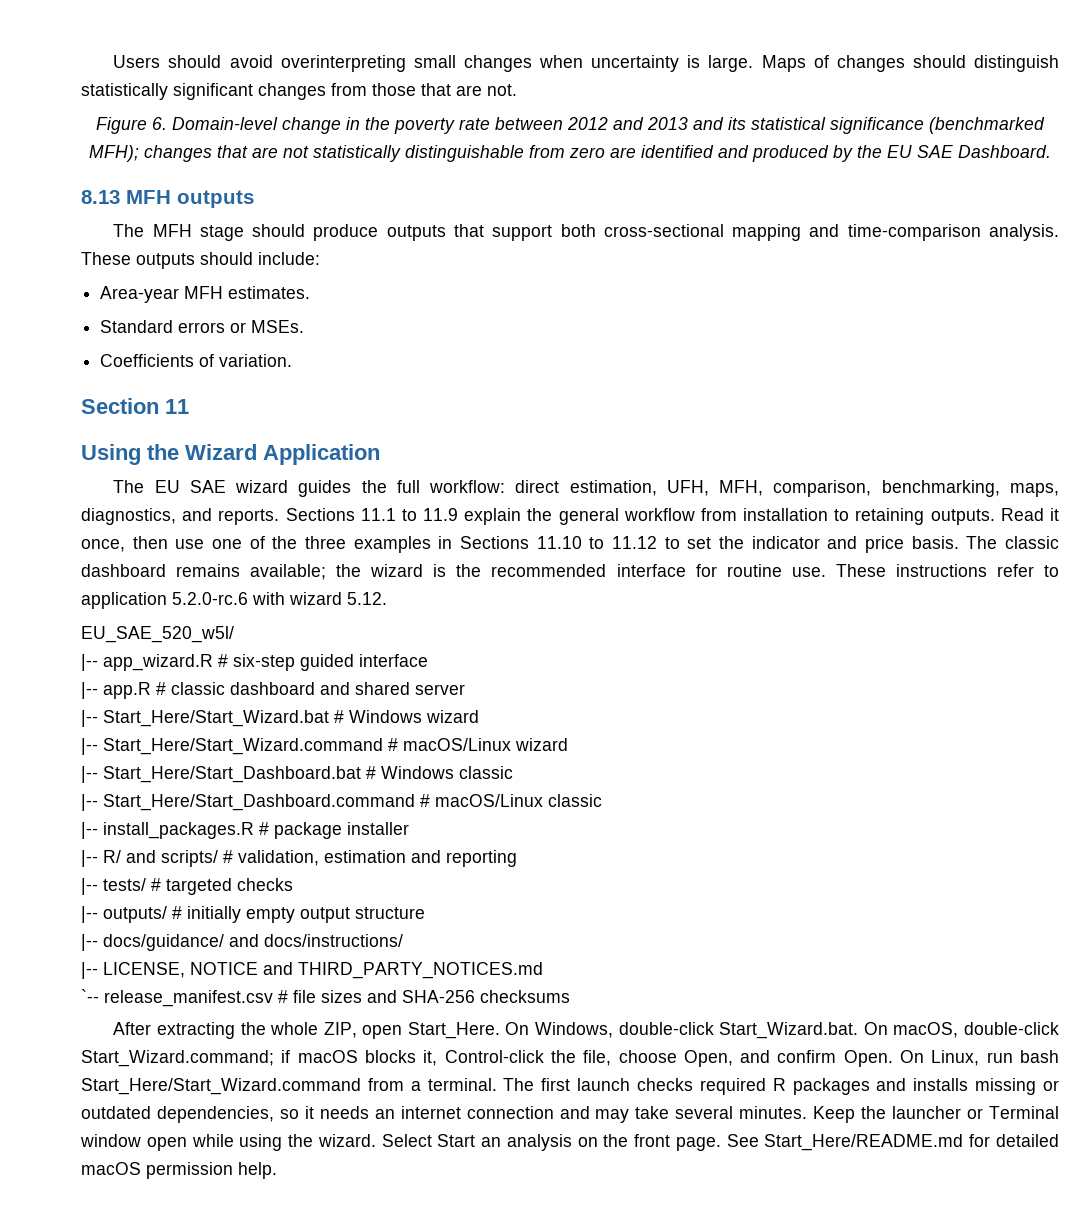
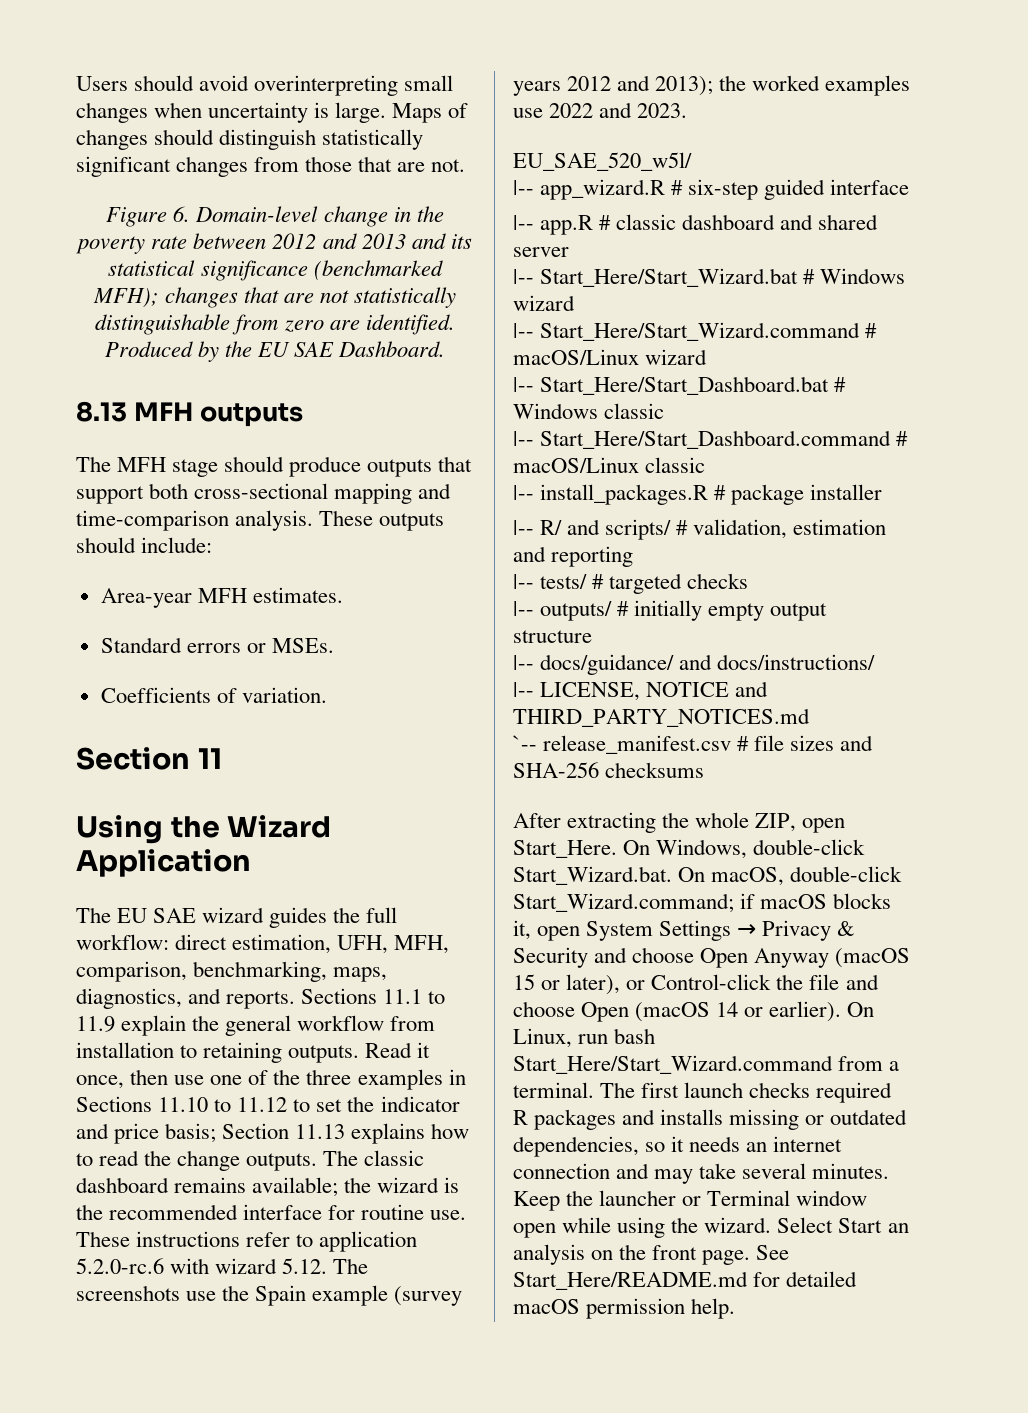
- Figure 6. Domain-level change in the poverty rate between 2012 and 2013 and its statistical significance (benchmarked MFH); changes that are not statistically distinguishable from zero are identified and produced by the EU SAE Dashboard.
+ Figure 6. Domain-level change in the poverty rate between 2012 and 2013 and its statistical significance (benchmarked MFH); changes that are not statistically distinguishable from zero are identified. Produced by the EU SAE Dashboard.
- Read it once, then use one of the three examples in Sections 11.10 to 11.12 to set the indicator and price basis.
+ Read it once, then use one of the three examples in Sections 11.10 to 11.12 to set the indicator and price basis; Section 11.13 explains how to read the change outputs.
- These instructions refer to application 5.2.0-rc.6 with wizard 5.12.
+ These instructions refer to application 5.2.0-rc.6 with wizard 5.12. The screenshots use the Spain example (survey years 2012 and 2013); the worked examples use 2022 and 2023.
- On Windows, double-click Start_Wizard.bat. On macOS, double-click Start_Wizard.command; if macOS blocks it, Control-click the file, choose Open, and confirm Open.
+ On Windows, double-click Start_Wizard.bat. On macOS, double-click Start_Wizard.command; if macOS blocks it, open System Settings → Privacy & Security and choose Open Anyway (macOS 15 or later), or Control-click the file and choose Open (macOS 14 or earlier).

